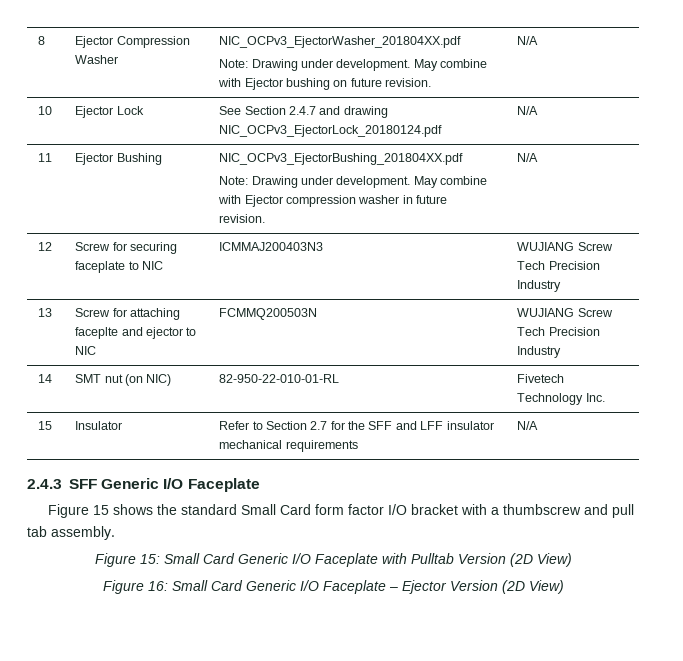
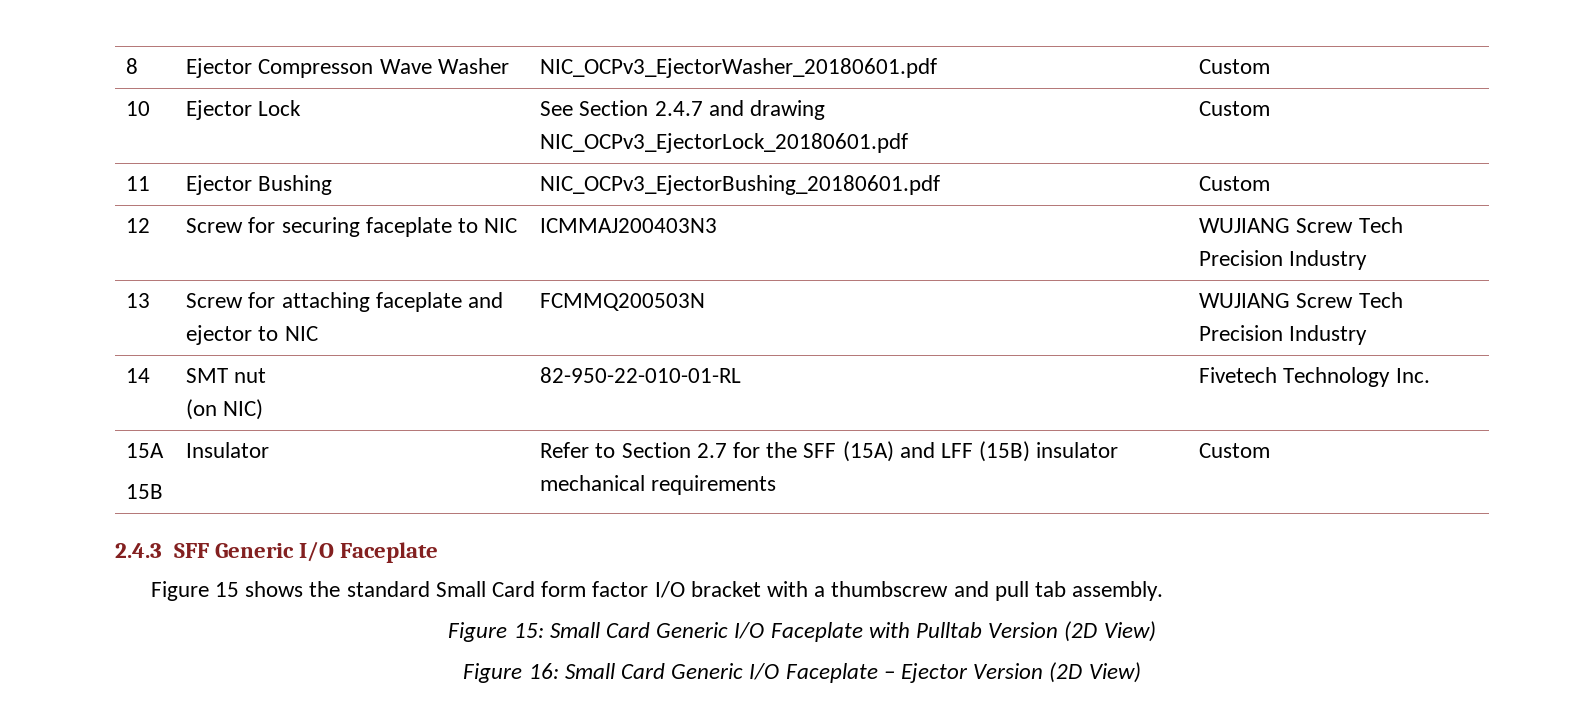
- 8 | Ejector Compression Washer | NIC_OCPv3_EjectorWasher_201804XX.pdf
- Note: Drawing under development. May combine with Ejector bushing on future revision. | N/A
+ 8 | Ejector Compresson Wave Washer | NIC_OCPv3_EjectorWasher_20180601.pdf | Custom
- 10 | Ejector Lock | See Section 2.4.7 and drawing NIC_OCPv3_EjectorLock_20180124.pdf | N/A
+ 10 | Ejector Lock | See Section 2.4.7 and drawing NIC_OCPv3_EjectorLock_20180601.pdf | Custom
- 11 | Ejector Bushing | NIC_OCPv3_EjectorBushing_201804XX.pdf
- Note: Drawing under development. May combine with Ejector compression washer in future revision. | N/A
+ 11 | Ejector Bushing | NIC_OCPv3_EjectorBushing_20180601.pdf | Custom
- 13 | Screw for attaching faceplte and ejector to NIC | FCMMQ200503N | WUJIANG Screw Tech Precision Industry
+ 13 | Screw for attaching faceplate and ejector to NIC | FCMMQ200503N | WUJIANG Screw Tech Precision Industry
- 14 | SMT nut (on NIC) | 82-950-22-010-01-RL | Fivetech Technology Inc.
+ 14 | SMT nut
+ (on NIC) | 82-950-22-010-01-RL | Fivetech Technology Inc.
- 15 | Insulator | Refer to Section 2.7 for the SFF and LFF insulator mechanical requirements | N/A
+ 15A
+ 15B | Insulator | Refer to Section 2.7 for the SFF (15A) and LFF (15B) insulator mechanical requirements | Custom

